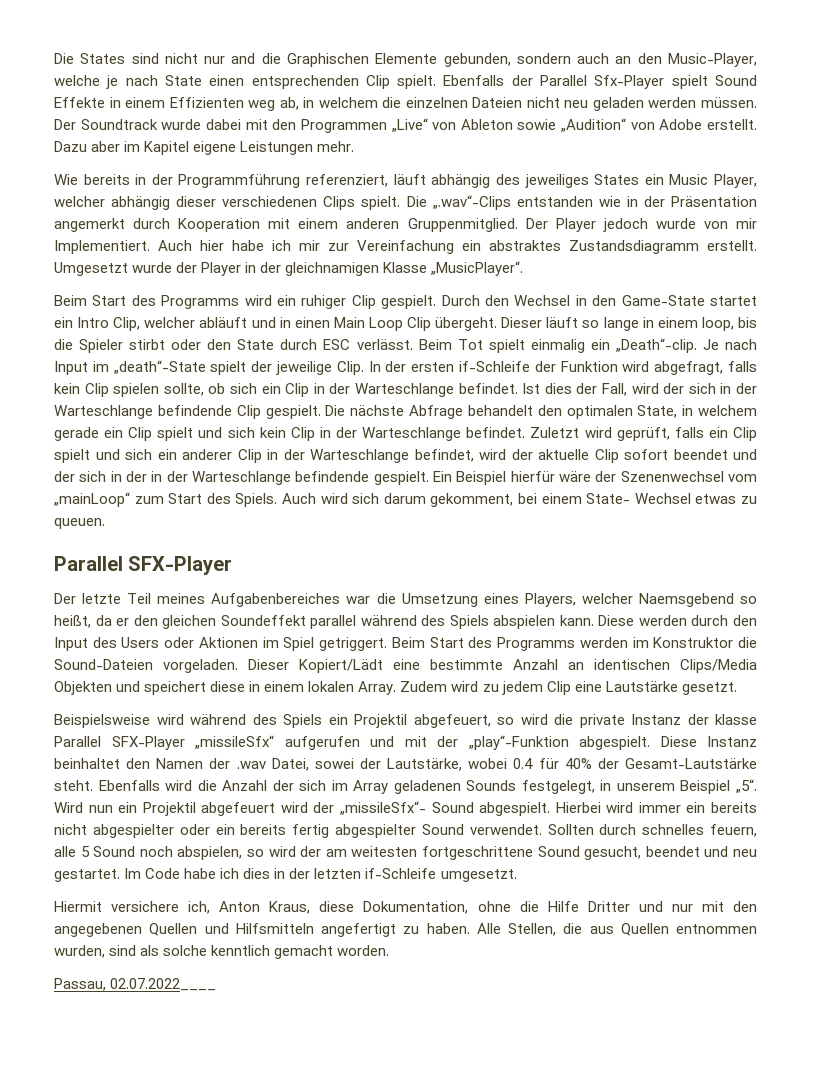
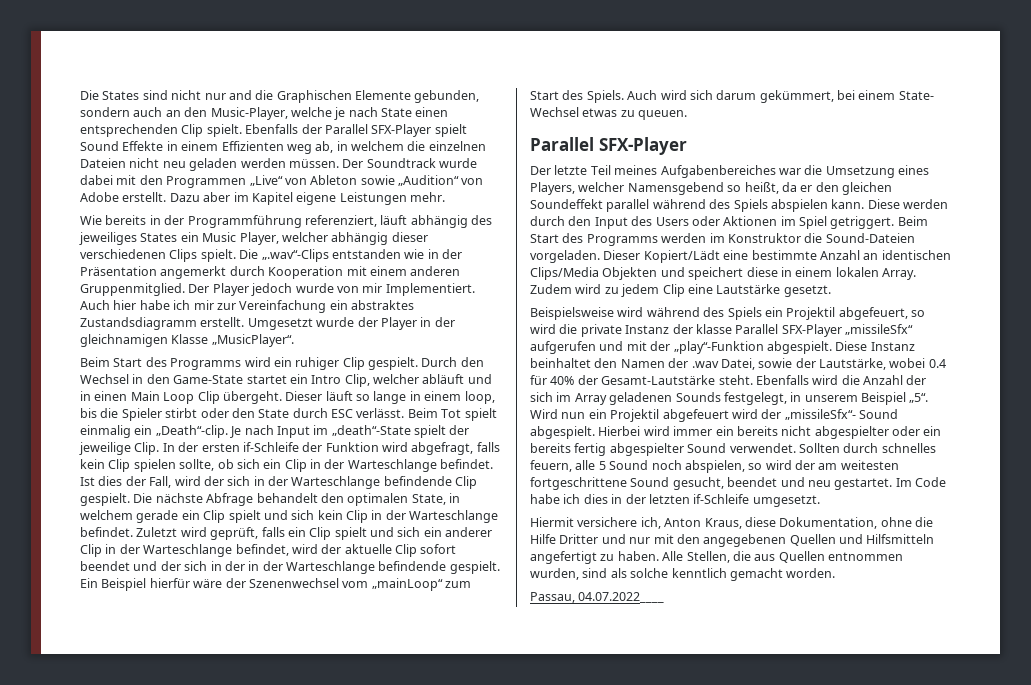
- Ebenfalls der Parallel Sfx-Player spielt Sound Effekte in einem Effizienten weg ab, in welchem die einzelnen Dateien nicht neu geladen werden müssen.
+ Ebenfalls der Parallel SFX-Player spielt Sound Effekte in einem Effizienten weg ab, in welchem die einzelnen Dateien nicht neu geladen werden müssen.
- Auch wird sich darum gekomment, bei einem State- Wechsel etwas zu queuen.
+ Auch wird sich darum gekümmert, bei einem State- Wechsel etwas zu queuen.
- Der letzte Teil meines Aufgabenbereiches war die Umsetzung eines Players, welcher Naemsgebend so heißt, da er den gleichen Soundeffekt parallel während des Spiels abspielen kann.
+ Der letzte Teil meines Aufgabenbereiches war die Umsetzung eines Players, welcher Namensgebend so heißt, da er den gleichen Soundeffekt parallel während des Spiels abspielen kann.
- Diese Instanz beinhaltet den Namen der .wav Datei, sowei der Lautstärke, wobei 0.4 für 40% der Gesamt-Lautstärke steht.
+ Diese Instanz beinhaltet den Namen der .wav Datei, sowie der Lautstärke, wobei 0.4 für 40% der Gesamt-Lautstärke steht.
- Passau, 02.07.2022____
+ Passau, 04.07.2022____

